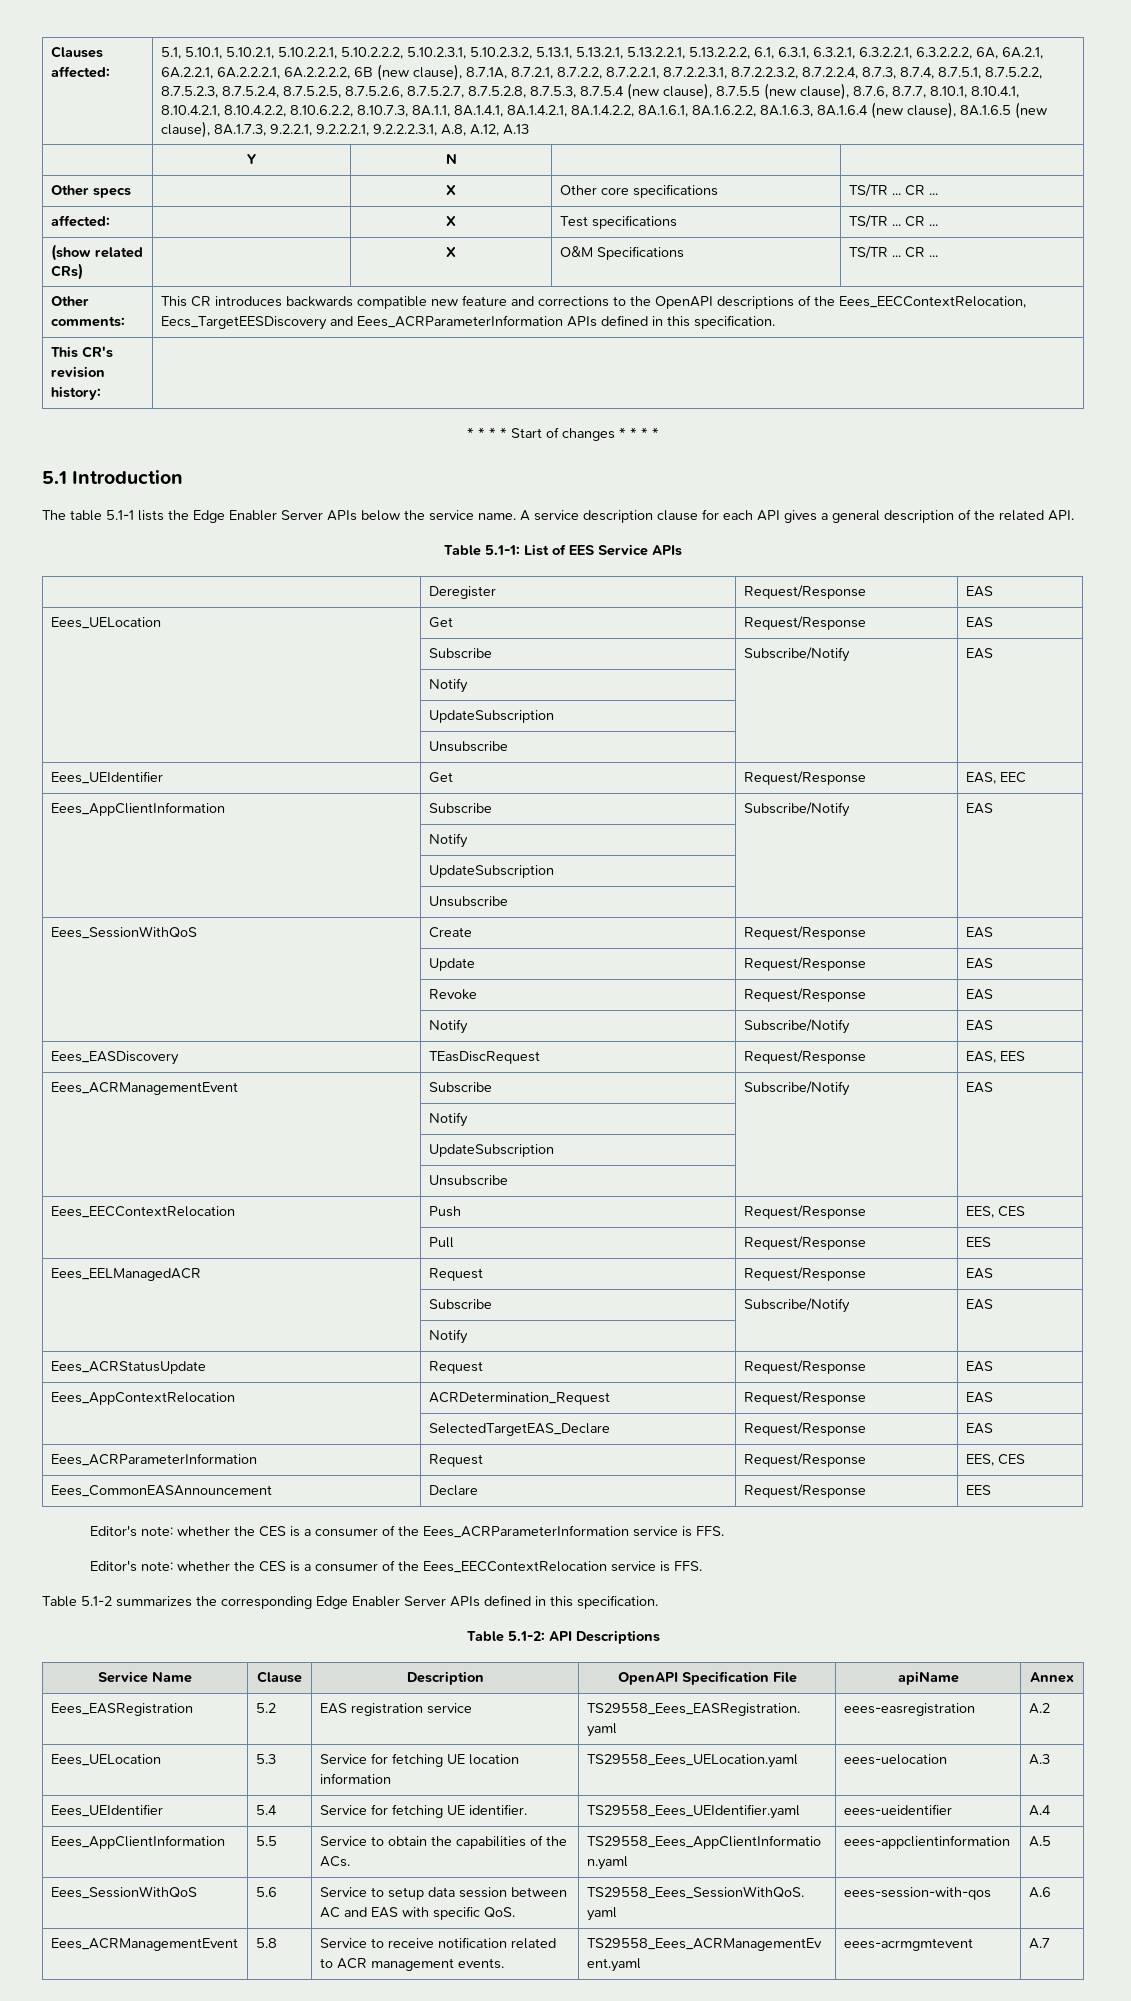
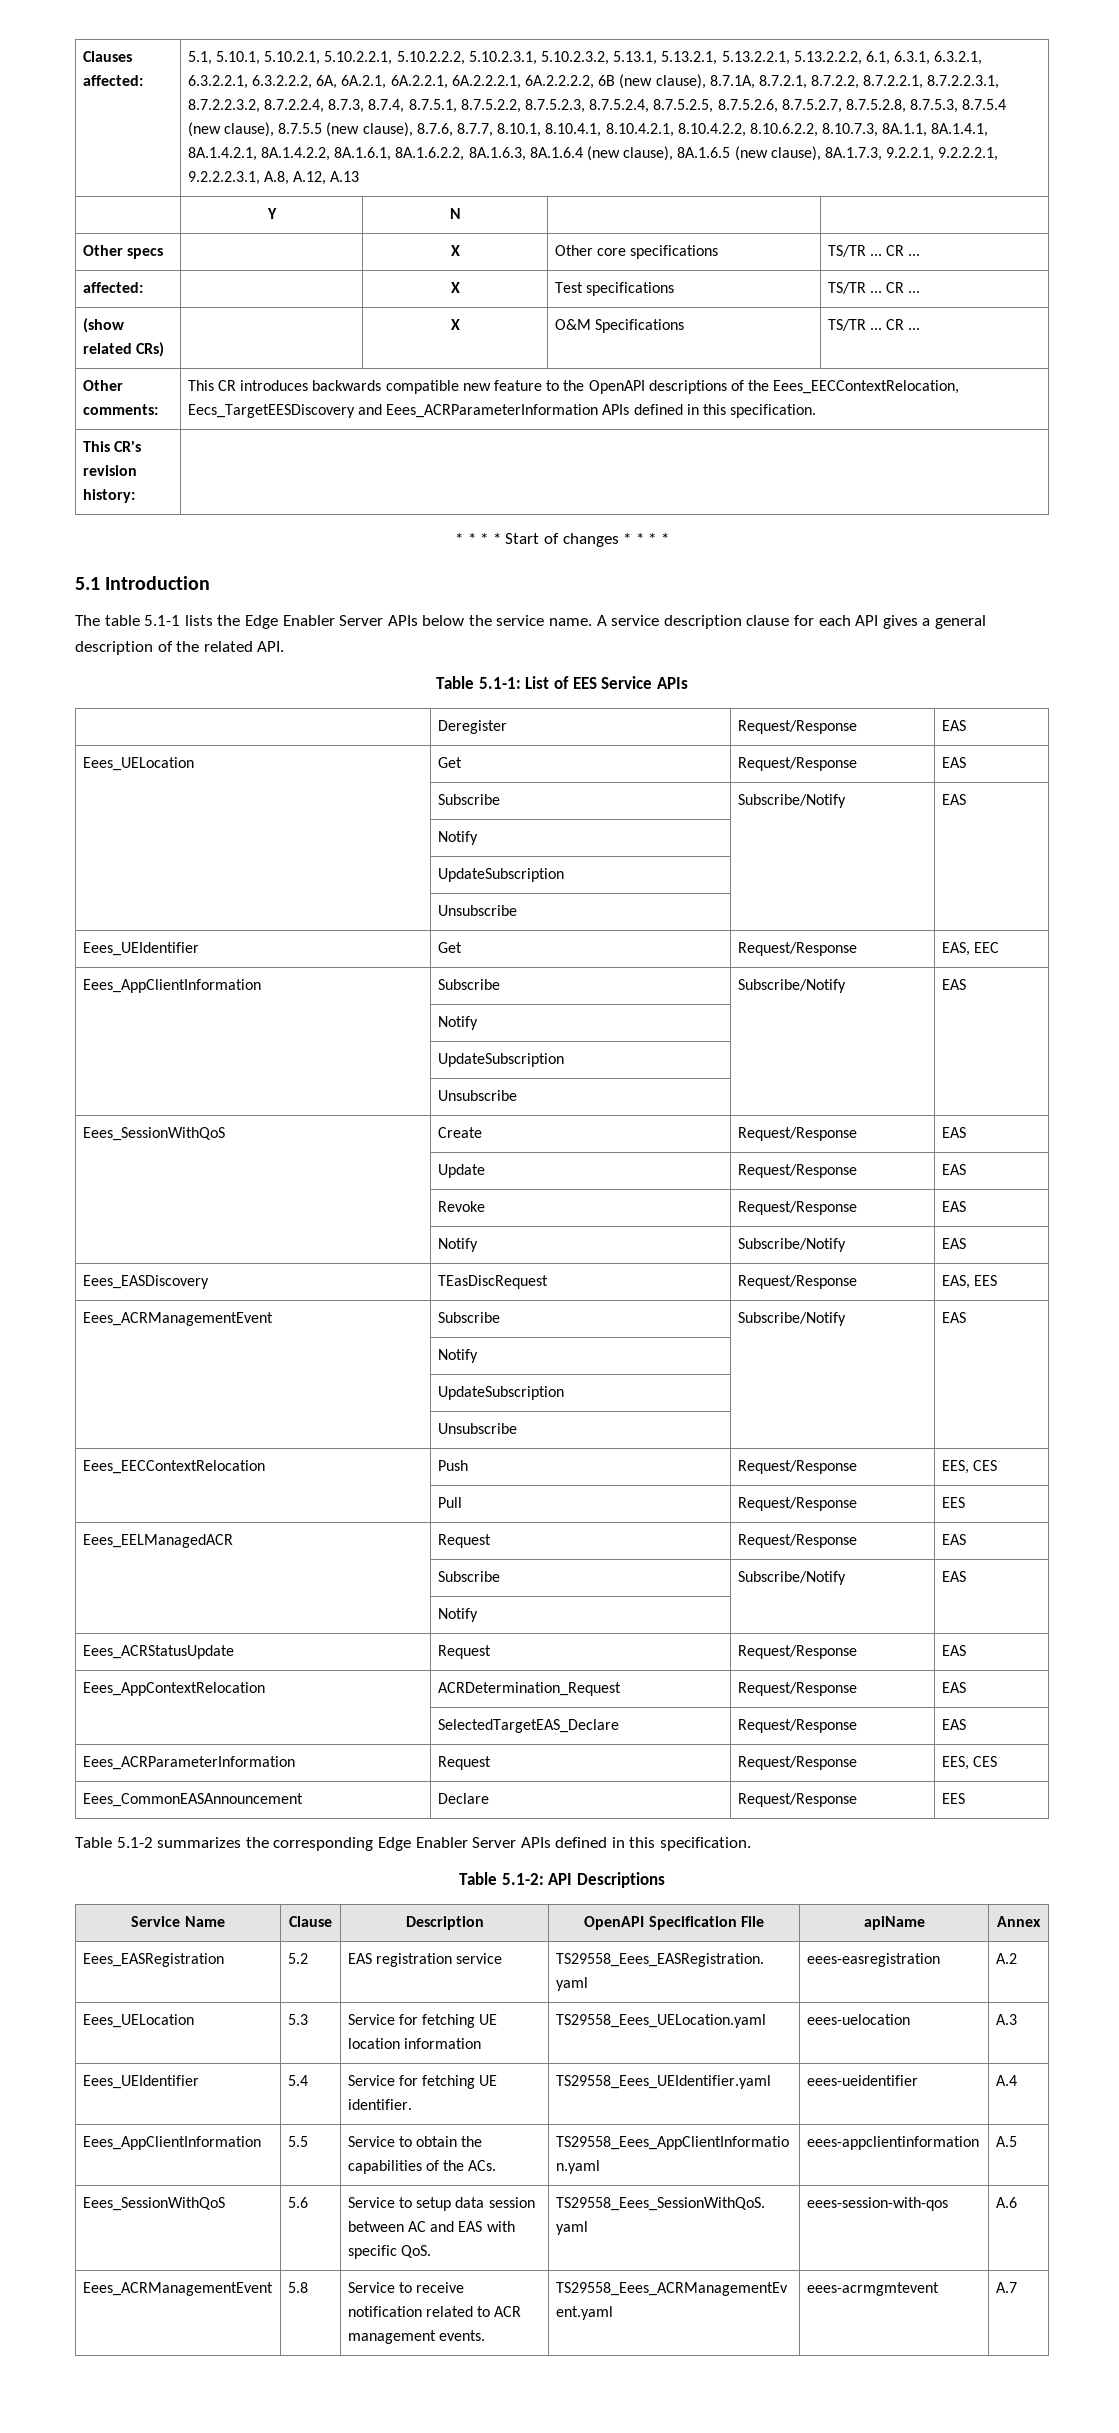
- Other comments: | This CR introduces backwards compatible new feature and corrections to the OpenAPI descriptions of the Eees_EECContextRelocation, Eecs_TargetEESDiscovery and Eees_ACRParameterInformation APIs defined in this specification.
+ Other comments: | This CR introduces backwards compatible new feature to the OpenAPI descriptions of the Eees_EECContextRelocation, Eecs_TargetEESDiscovery and Eees_ACRParameterInformation APIs defined in this specification.
- Editor's note: whether the CES is a consumer of the Eees_ACRParameterInformation service is FFS.
- Editor's note: whether the CES is a consumer of the Eees_EECContextRelocation service is FFS.

